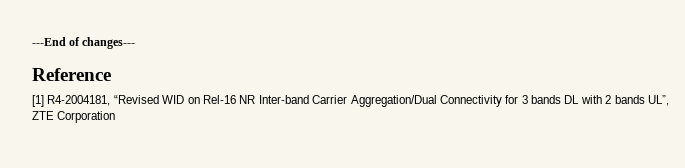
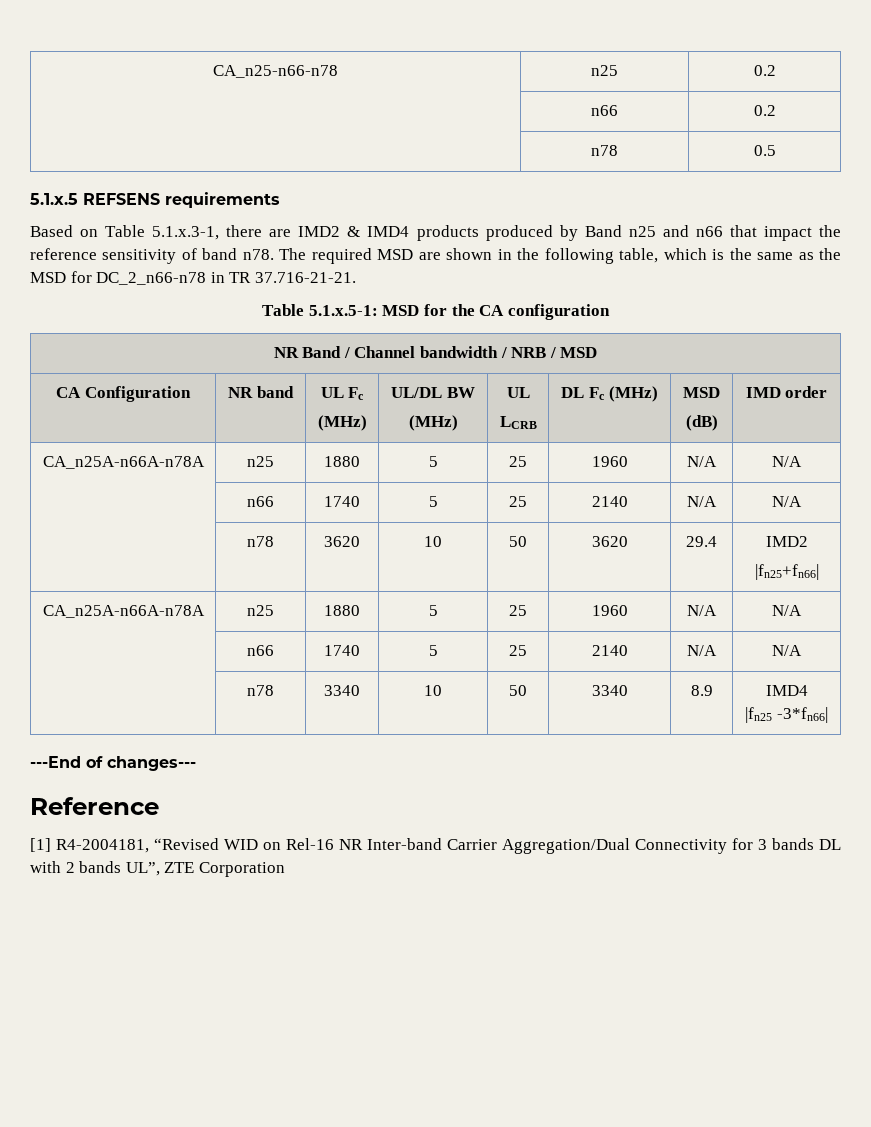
+ CA_n25-n66-n78 | n25 | 0.2
+ | n66 | 0.2
+ | n78 | 0.5
+ 5.1.x.5 REFSENS requirements
+ Based on Table 5.1.x.3-1, there are IMD2 & IMD4 products produced by Band n25 and n66 that impact the reference sensitivity of band n78. The required MSD are shown in the following table, which is the same as the MSD for DC_2_n66-n78 in TR 37.716-21-21.
+ Table 5.1.x.5-1: MSD for the CA configuration
+ NR Band / Channel bandwidth / NRB / MSD
+ CA Configuration | NR band | UL Fc
+ (MHz) | UL/DL BW
+ (MHz) | UL
+ LCRB | DL Fc (MHz) | MSD
+ (dB) | IMD order
+ CA_n25A-n66A-n78A | n25 | 1880 | 5 | 25 | 1960 | N/A | N/A
+ | n66 | 1740 | 5 | 25 | 2140 | N/A | N/A
+ | n78 | 3620 | 10 | 50 | 3620 | 29.4 | IMD2
+ |fn25+fn66|
+ CA_n25A-n66A-n78A | n25 | 1880 | 5 | 25 | 1960 | N/A | N/A
+ | n66 | 1740 | 5 | 25 | 2140 | N/A | N/A
+ | n78 | 3340 | 10 | 50 | 3340 | 8.9 | IMD4
+ |fn25 -3*fn66|

